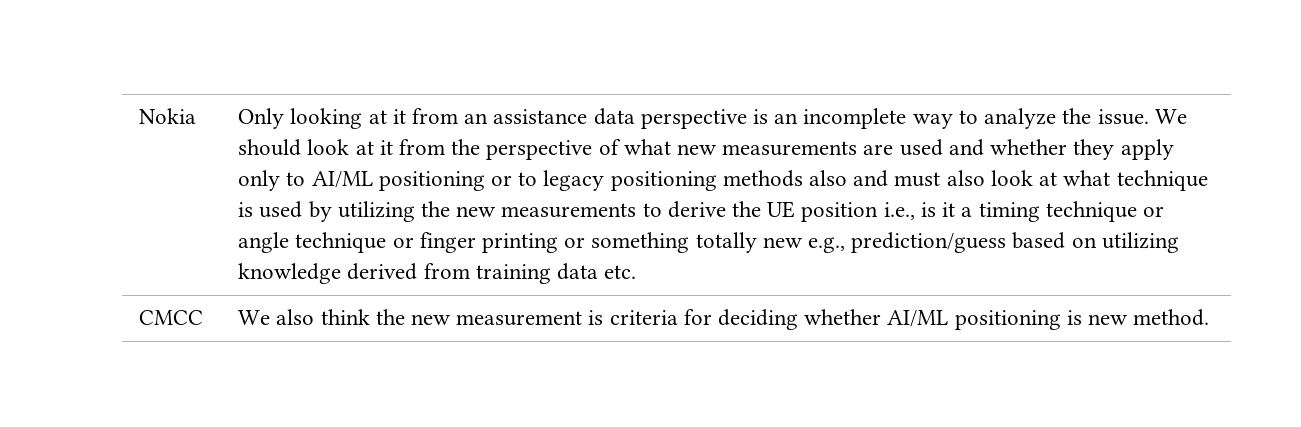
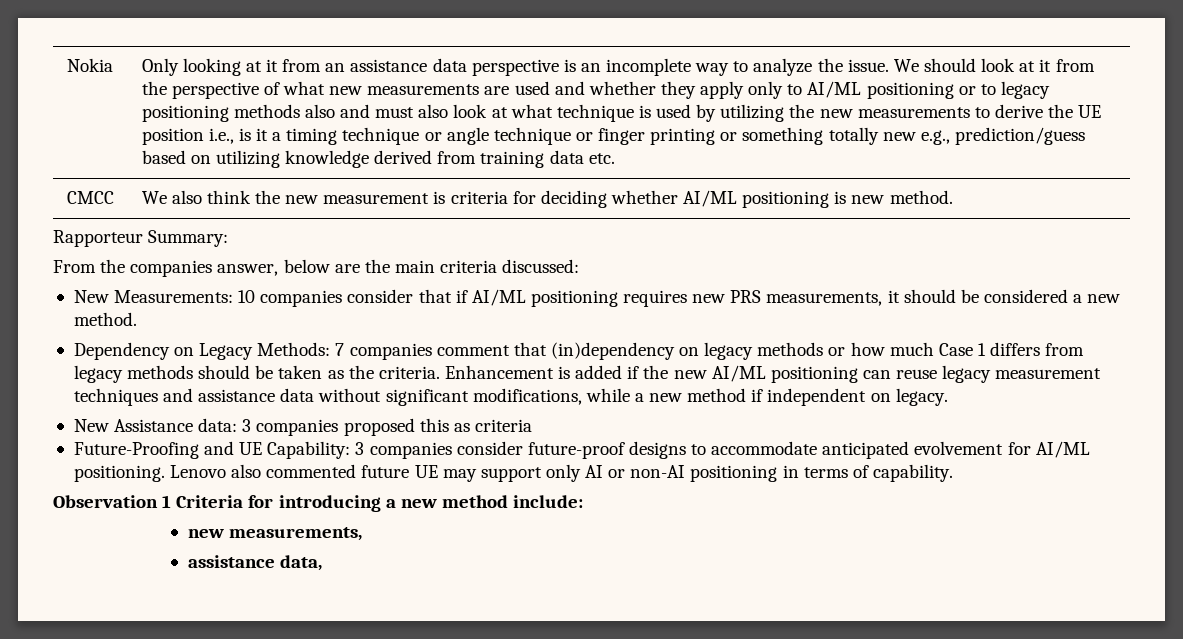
+ Rapporteur Summary:
+ From the companies answer, below are the main criteria discussed:
+ New Measurements: 10 companies consider that if AI/ML positioning requires new PRS measurements, it should be considered a new method.
+ Dependency on Legacy Methods: 7 companies comment that (in)dependency on legacy methods or how much Case 1 differs from legacy methods should be taken as the criteria. Enhancement is added if the new AI/ML positioning can reuse legacy measurement techniques and assistance data without significant modifications, while a new method if independent on legacy.
+ New Assistance data: 3 companies proposed this as criteria
+ Future-Proofing and UE Capability: 3 companies consider future-proof designs to accommodate anticipated evolvement for AI/ML positioning. Lenovo also commented future UE may support only AI or non-AI positioning in terms of capability.
+ Observation 1 Criteria for introducing a new method include:
+ new measurements,
+ assistance data,

